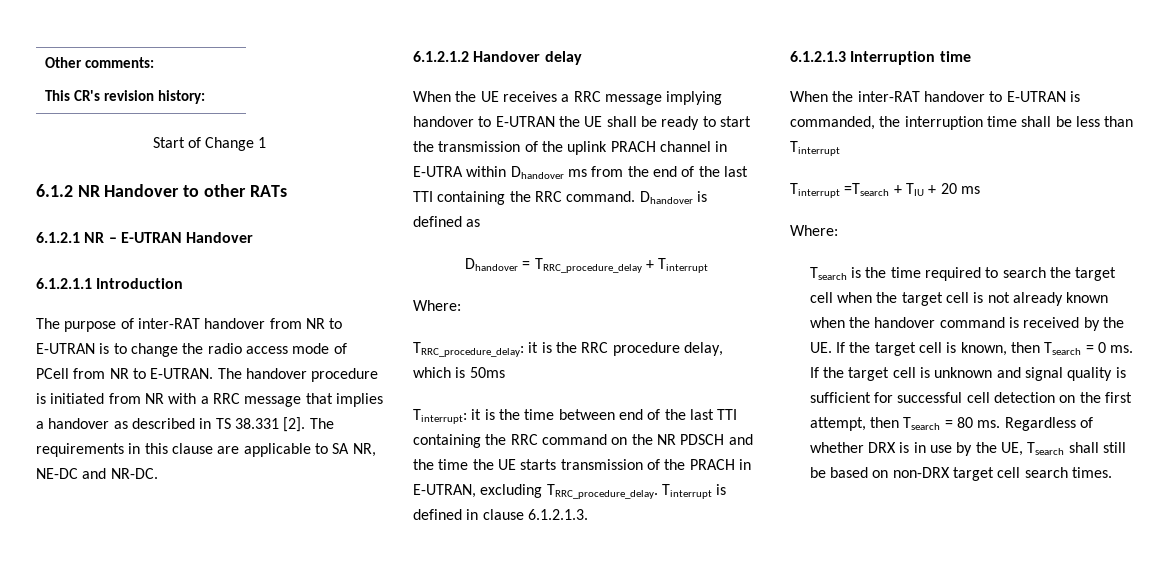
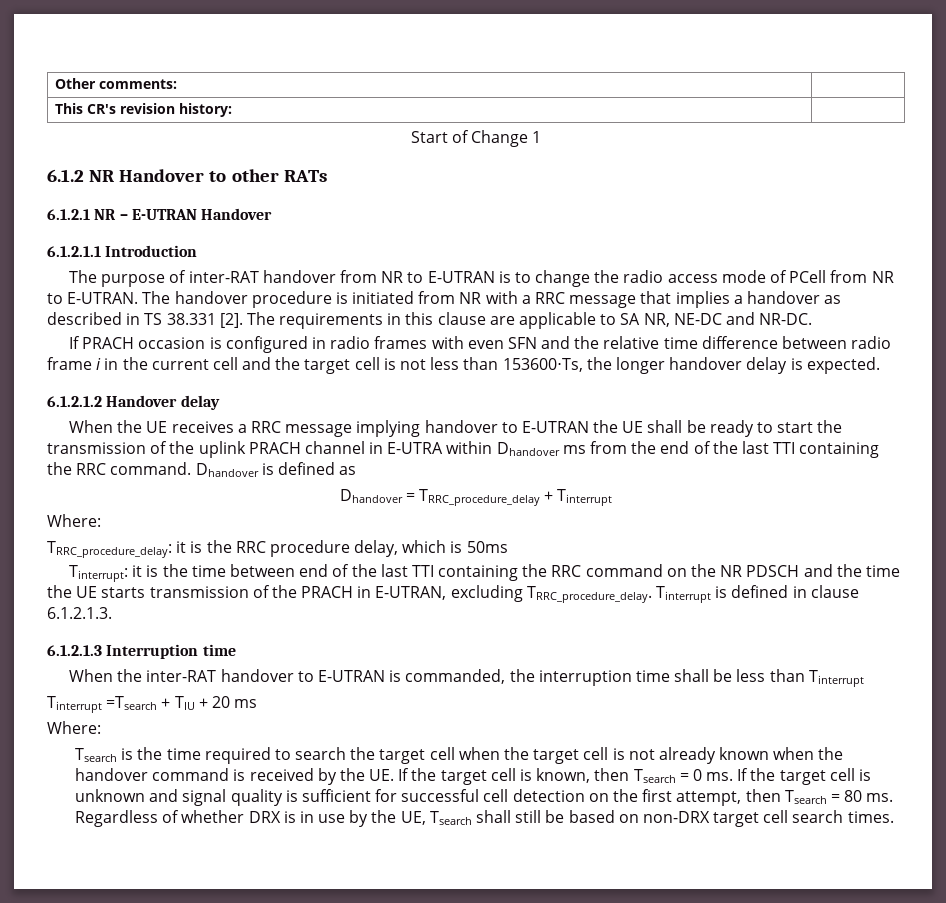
+ If PRACH occasion is configured in radio frames with even SFN and the relative time difference between radio frame i in the current cell and the target cell is not less than 153600⋅Ts, the longer handover delay is expected.

